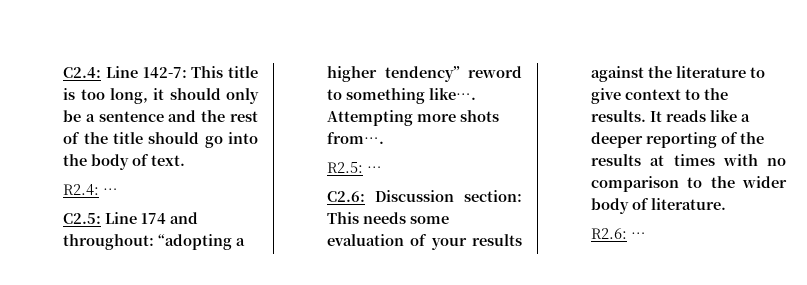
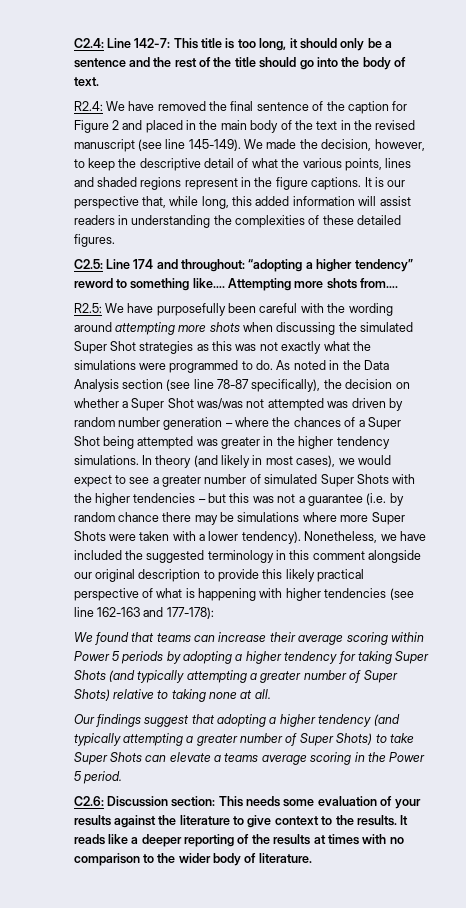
- R2.4: …
+ R2.4: We have removed the final sentence of the caption for Figure 2 and placed in the main body of the text in the revised manuscript (see line 145-149). We made the decision, however, to keep the descriptive detail of what the various points, lines and shaded regions represent in the figure captions. It is our perspective that, while long, this added information will assist readers in understanding the complexities of these detailed figures.
- R2.5: …
+ R2.5: We have purposefully been careful with the wording around attempting more shots when discussing the simulated Super Shot strategies as this was not exactly what the simulations were programmed to do. As noted in the Data Analysis section (see line 78-87 specifically), the decision on whether a Super Shot was/was not attempted was driven by random number generation – where the chances of a Super Shot being attempted was greater in the higher tendency simulations. In theory (and likely in most cases), we would expect to see a greater number of simulated Super Shots with the higher tendencies – but this was not a guarantee (i.e. by random chance there may be simulations where more Super Shots were taken with a lower tendency). Nonetheless, we have included the suggested terminology in this comment alongside our original description to provide this likely practical perspective of what is happening with higher tendencies (see line 162-163 and 177-178):
+ We found that teams can increase their average scoring within Power 5 periods by adopting a higher tendency for taking Super Shots (and typically attempting a greater number of Super Shots) relative to taking none at all.
+ Our findings suggest that adopting a higher tendency (and typically attempting a greater number of Super Shots) to take Super Shots can elevate a teams average scoring in the Power 5 period.
- R2.6: …

